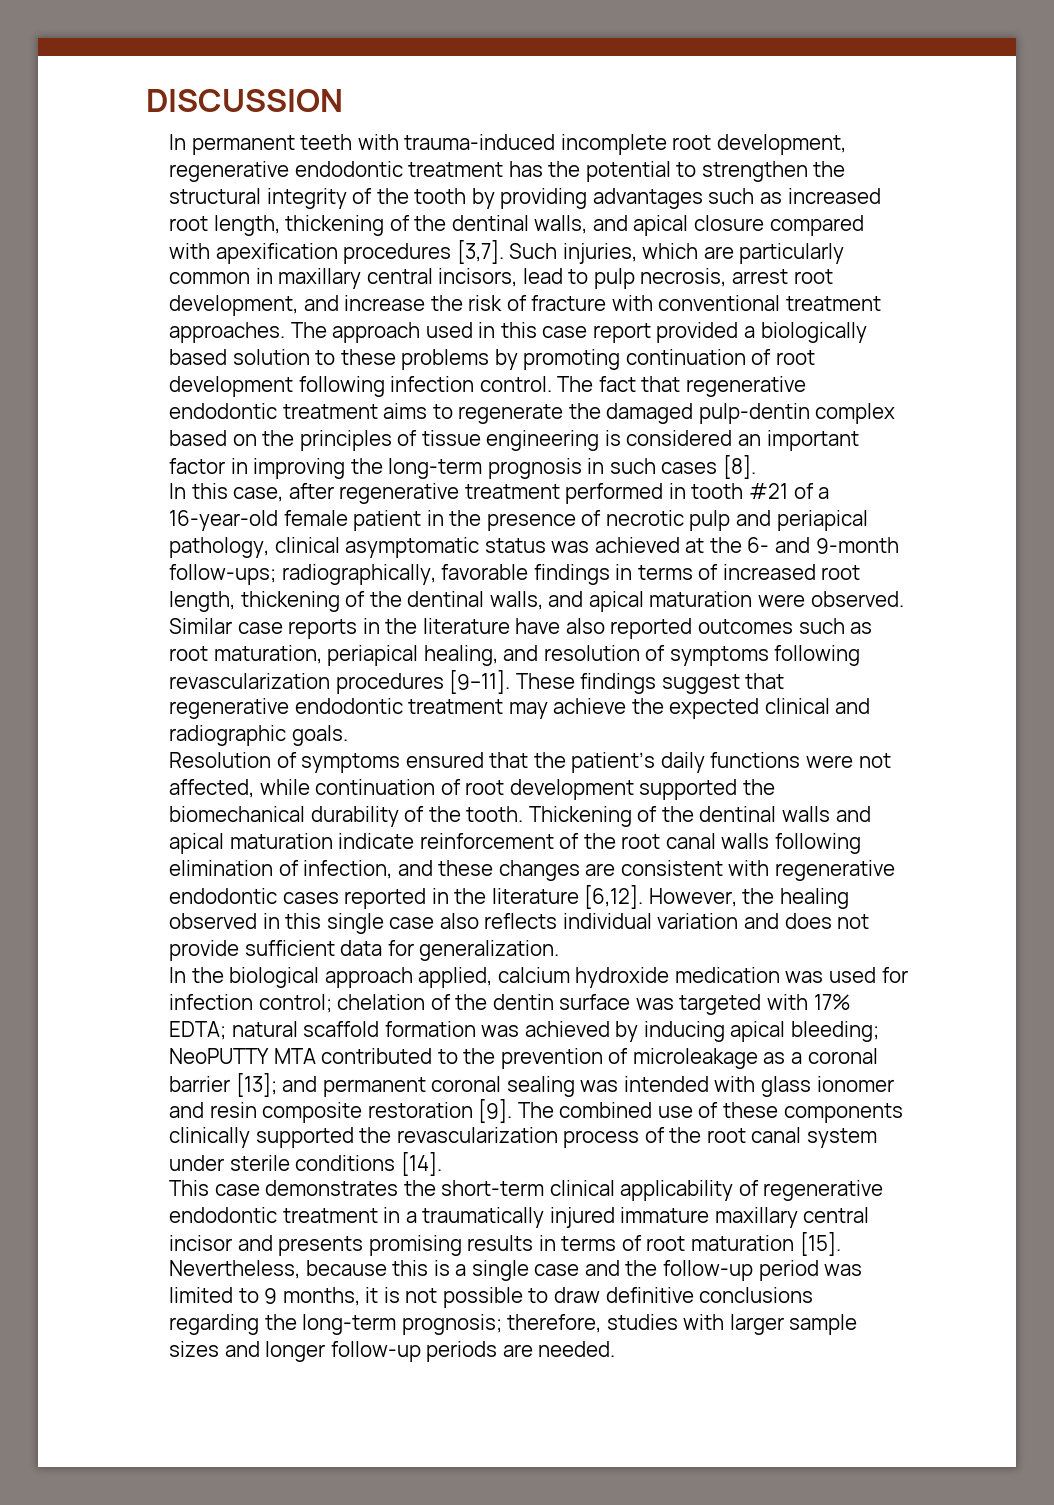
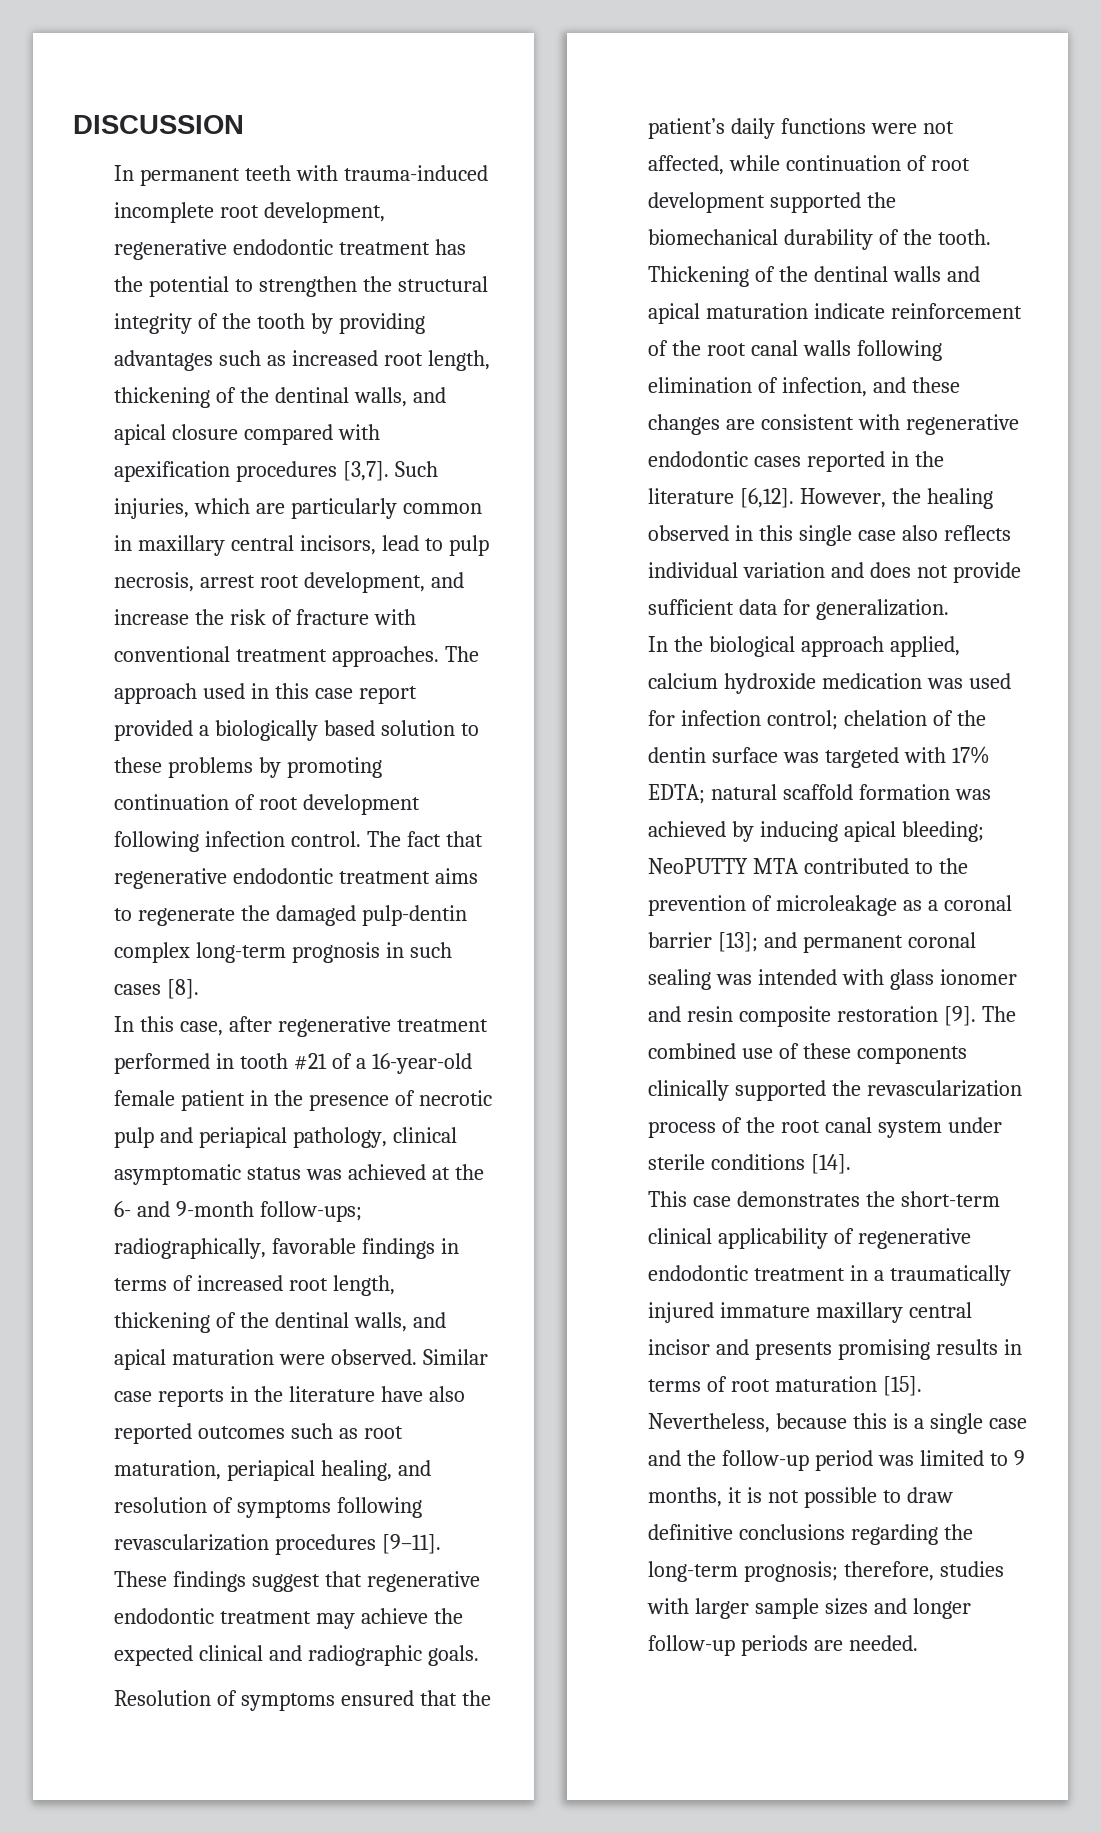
- The fact that regenerative endodontic treatment aims to regenerate the damaged pulp-dentin complex based on the principles of tissue engineering is considered an important factor in improving the long-term prognosis in such cases [8].
+ The fact that regenerative endodontic treatment aims to regenerate the damaged pulp-dentin complex long-term prognosis in such cases [8].

